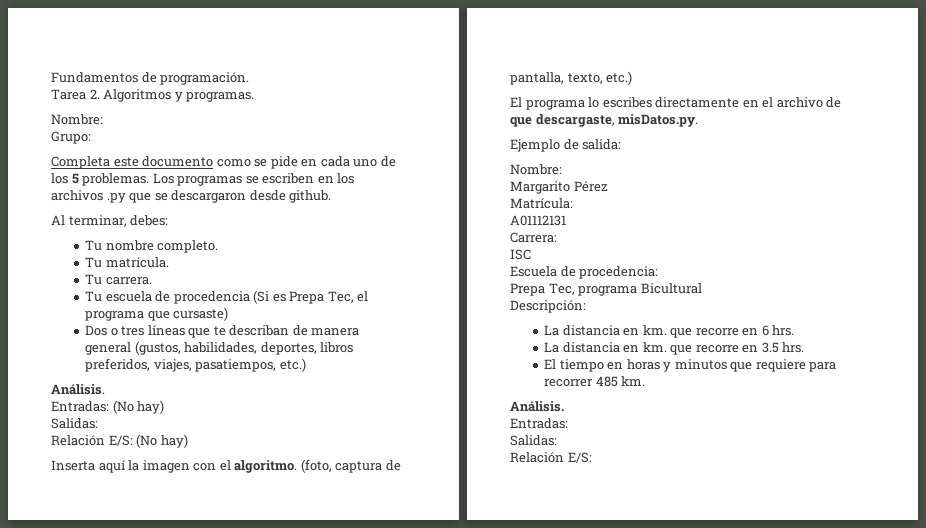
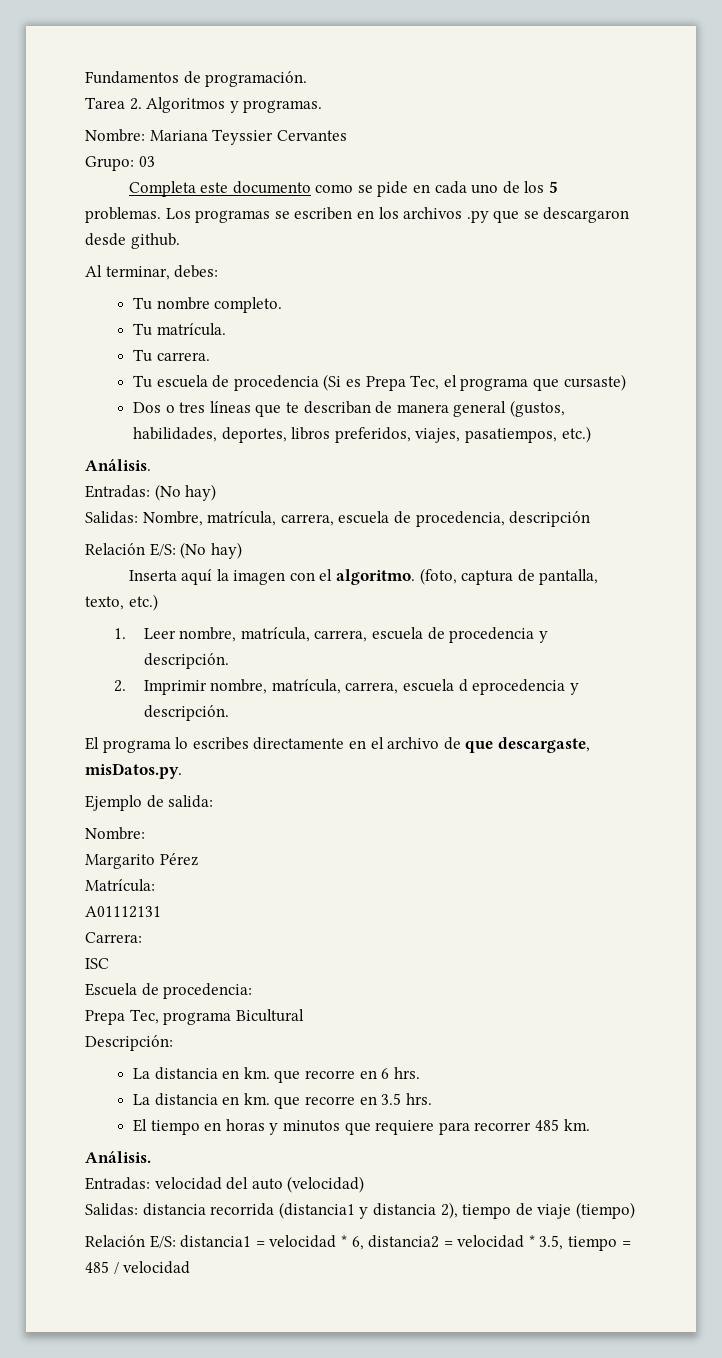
  Tarea 2. Algoritmos y programas.
- Nombre:
+ Nombre: Mariana Teyssier Cervantes
- Grupo:
+ Grupo: 03
  Entradas: (No hay)
- Salidas:
+ Salidas: Nombre, matrícula, carrera, escuela de procedencia, descripción
+ 1. Leer nombre, matrícula, carrera, escuela de procedencia y descripción.
+ 2. Imprimir nombre, matrícula, carrera, escuela d eprocedencia y descripción.
  El tiempo en horas y minutos que requiere para recorrer 485 km.
  Análisis.
- Entradas:
- Salidas:
- Relación E/S:
+ Entradas: velocidad del auto (velocidad)
+ Salidas: distancia recorrida (distancia1 y distancia 2), tiempo de viaje (tiempo)
+ Relación E/S: distancia1 = velocidad * 6, distancia2 = velocidad * 3.5, tiempo = 485 / velocidad

